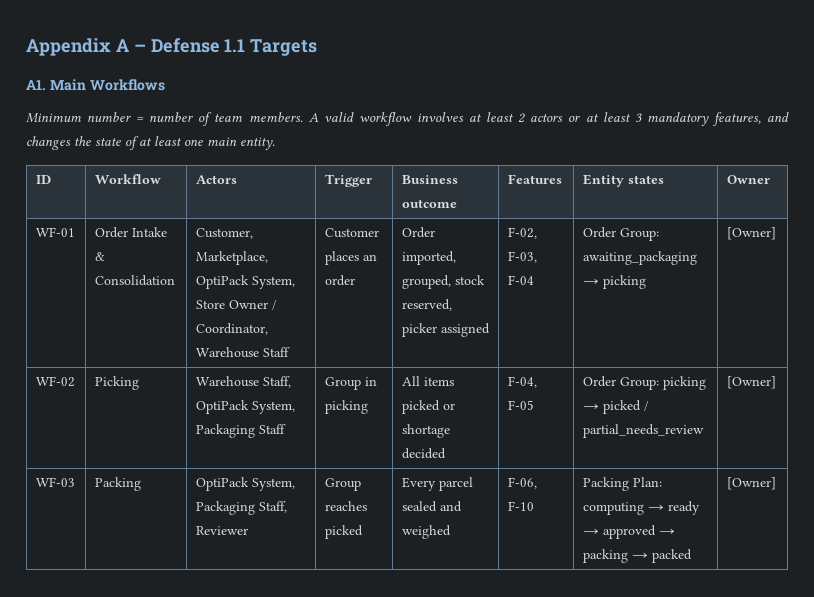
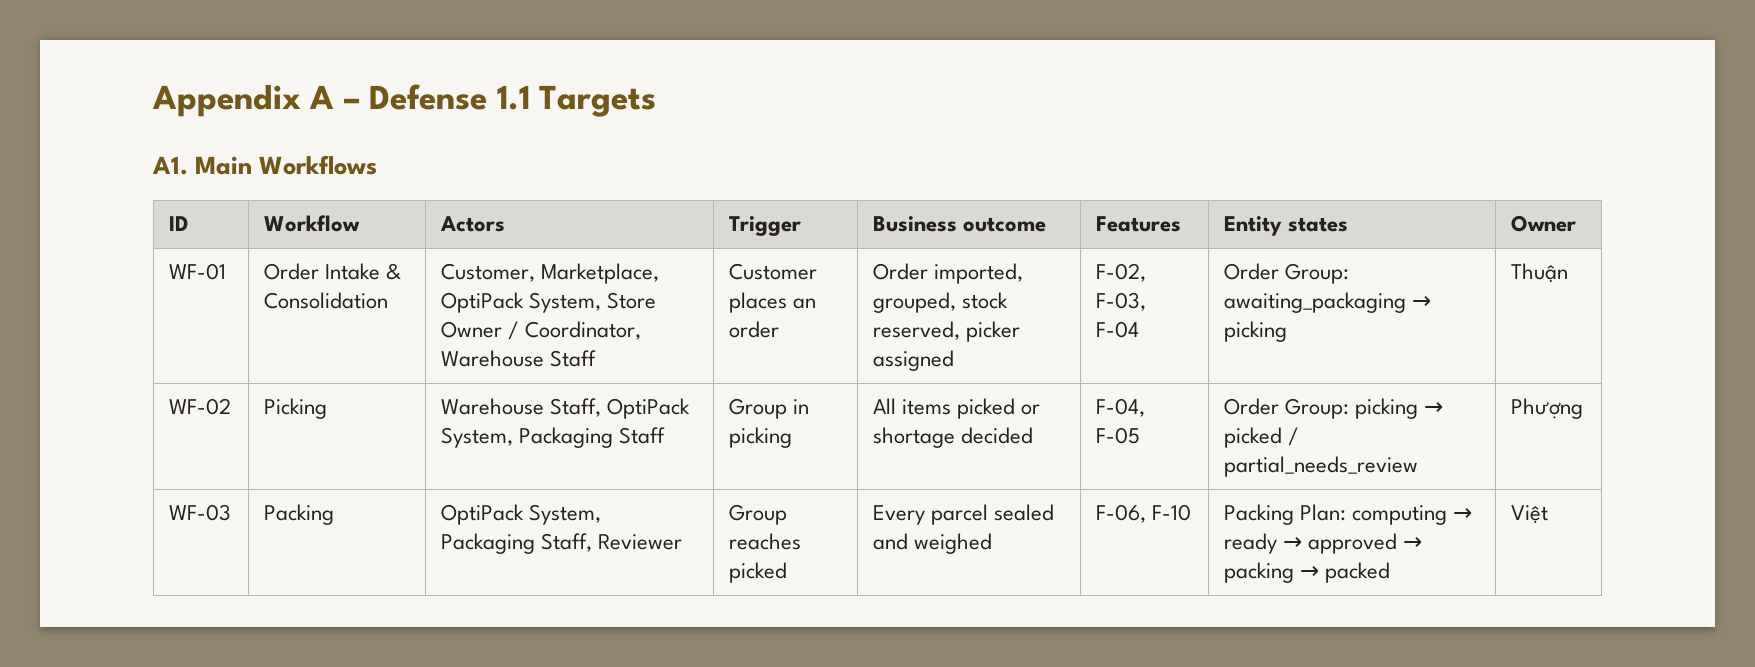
- Minimum number = number of team members. A valid workflow involves at least 2 actors or at least 3 mandatory features, and changes the state of at least one main entity.
- WF-01 | Order Intake & Consolidation | Customer, Marketplace, OptiPack System, Store Owner / Coordinator, Warehouse Staff | Customer places an order | Order imported, grouped, stock reserved, picker assigned | F-02, F-03, F-04 | Order Group: awaiting_packaging → picking | [Owner]
+ WF-01 | Order Intake & Consolidation | Customer, Marketplace, OptiPack System, Store Owner / Coordinator, Warehouse Staff | Customer places an order | Order imported, grouped, stock reserved, picker assigned | F-02, F-03, F-04 | Order Group: awaiting_packaging → picking | Thuận
- WF-02 | Picking | Warehouse Staff, OptiPack System, Packaging Staff | Group in picking | All items picked or shortage decided | F-04, F-05 | Order Group: picking → picked / partial_needs_review | [Owner]
+ WF-02 | Picking | Warehouse Staff, OptiPack System, Packaging Staff | Group in picking | All items picked or shortage decided | F-04, F-05 | Order Group: picking → picked / partial_needs_review | Phượng
- WF-03 | Packing | OptiPack System, Packaging Staff, Reviewer | Group reaches picked | Every parcel sealed and weighed | F-06, F-10 | Packing Plan: computing → ready → approved → packing → packed | [Owner]
+ WF-03 | Packing | OptiPack System, Packaging Staff, Reviewer | Group reaches picked | Every parcel sealed and weighed | F-06, F-10 | Packing Plan: computing → ready → approved → packing → packed | Việt

